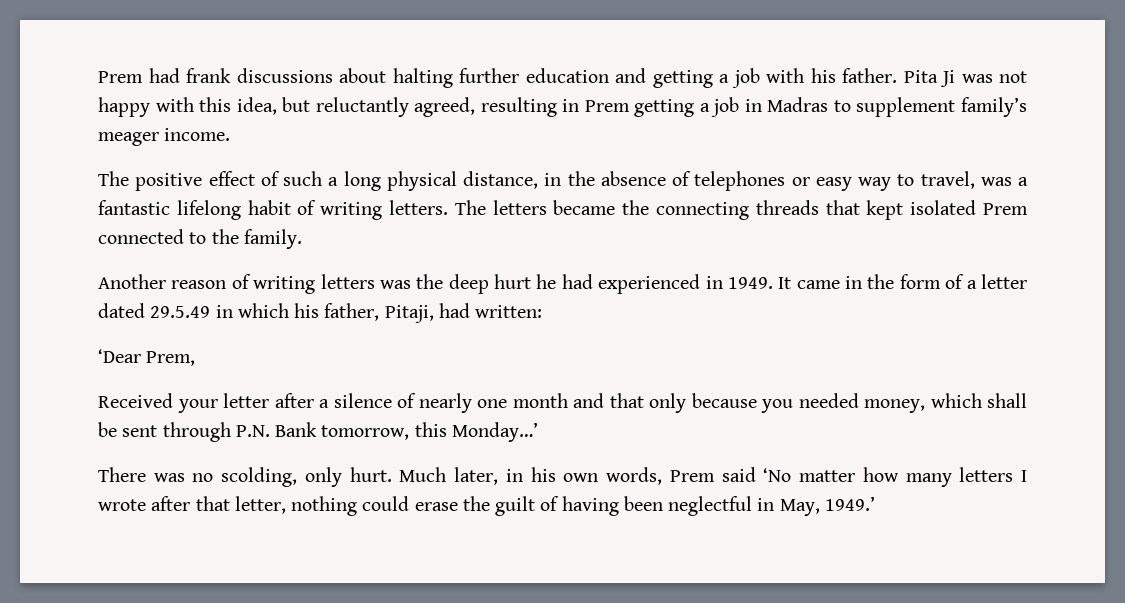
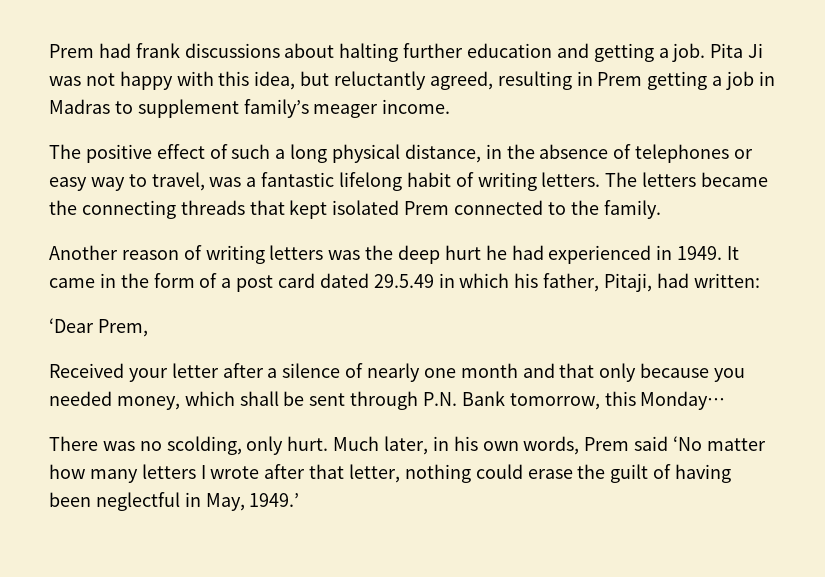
- Prem had frank discussions about halting further education and getting a job with his father.
+ Prem had frank discussions about halting further education and getting a job.
- It came in the form of a letter dated 29.5.49 in which his father, Pitaji, had written:
+ It came in the form of a post card dated 29.5.49 in which his father, Pitaji, had written:
- Received your letter after a silence of nearly one month and that only because you needed money, which shall be sent through P.N. Bank tomorrow, this Monday…’
+ Received your letter after a silence of nearly one month and that only because you needed money, which shall be sent through P.N. Bank tomorrow, this Monday…

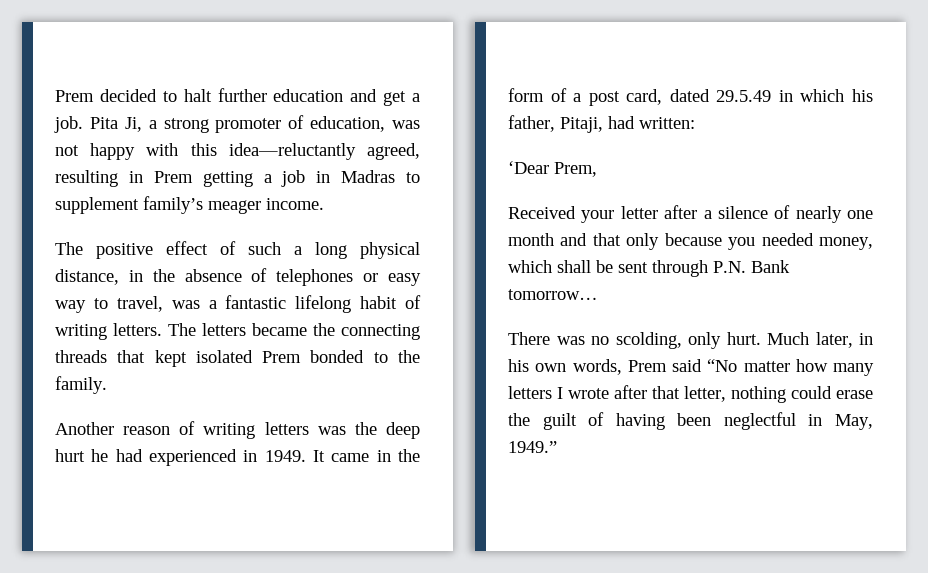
- Prem had frank discussions about halting further education and getting a job.
+ Prem decided to halt further education and get a job.
- Pita Ji was not happy with this idea, but reluctantly agreed, resulting in Prem getting a job in Madras to supplement family’s meager income.
+ Pita Ji, a strong promoter of education, was not happy with this idea—reluctantly agreed, resulting in Prem getting a job in Madras to supplement family’s meager income.
- The letters became the connecting threads that kept isolated Prem connected to the family.
+ The letters became the connecting threads that kept isolated Prem bonded to the family.
- It came in the form of a post card dated 29.5.49 in which his father, Pitaji, had written:
+ It came in the form of a post card, dated 29.5.49 in which his father, Pitaji, had written:
- Received your letter after a silence of nearly one month and that only because you needed money, which shall be sent through P.N. Bank tomorrow, this Monday…
+ Received your letter after a silence of nearly one month and that only because you needed money, which shall be sent through P.N. Bank tomorrow…
- Much later, in his own words, Prem said ‘No matter how many letters I wrote after that letter, nothing could erase the guilt of having been neglectful in May, 1949.’
+ Much later, in his own words, Prem said “No matter how many letters I wrote after that letter, nothing could erase the guilt of having been neglectful in May, 1949.”

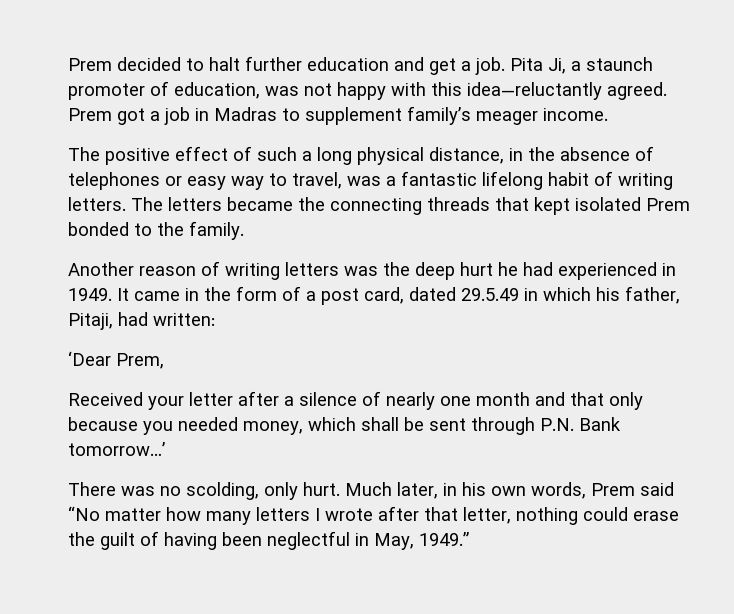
- Pita Ji, a strong promoter of education, was not happy with this idea—reluctantly agreed, resulting in Prem getting a job in Madras to supplement family’s meager income.
+ Pita Ji, a staunch promoter of education, was not happy with this idea—reluctantly agreed. Prem got a job in Madras to supplement family’s meager income.
- Received your letter after a silence of nearly one month and that only because you needed money, which shall be sent through P.N. Bank tomorrow…
+ Received your letter after a silence of nearly one month and that only because you needed money, which shall be sent through P.N. Bank tomorrow…’

